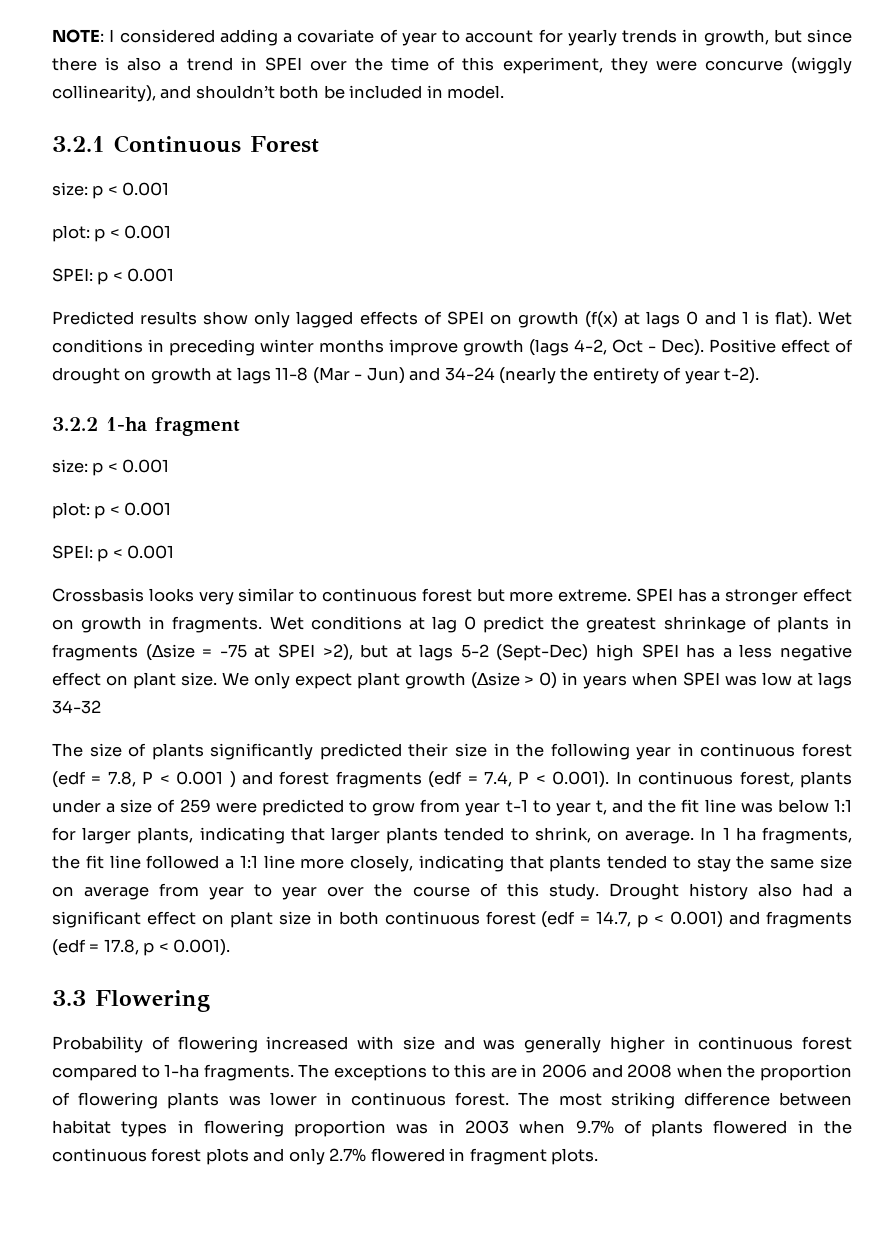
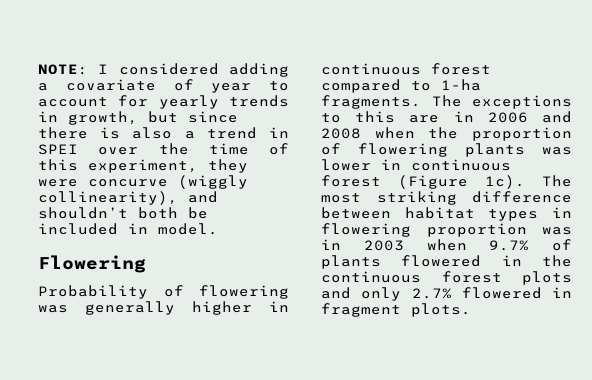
- 3.2.1 Continuous Forest
- size: p < 0.001
- plot: p < 0.001
- SPEI: p < 0.001
- Predicted results show only lagged effects of SPEI on growth (f(x) at lags 0 and 1 is flat). Wet conditions in preceding winter months improve growth (lags 4-2, Oct - Dec). Positive effect of drought on growth at lags 11-8 (Mar - Jun) and 34-24 (nearly the entirety of year t-2).
- 3.2.2 1-ha fragment
- size: p < 0.001
- plot: p < 0.001
- SPEI: p < 0.001
- Crossbasis looks very similar to continuous forest but more extreme. SPEI has a stronger effect on growth in fragments. Wet conditions at lag 0 predict the greatest shrinkage of plants in fragments (∆size = -75 at SPEI >2), but at lags 5-2 (Sept-Dec) high SPEI has a less negative effect on plant size. We only expect plant growth (∆size > 0) in years when SPEI was low at lags 34-32
- The size of plants significantly predicted their size in the following year in continuous forest (edf = 7.8, P < 0.001 ) and forest fragments (edf = 7.4, P < 0.001). In continuous forest, plants under a size of 259 were predicted to grow from year t-1 to year t, and the fit line was below 1:1 for larger plants, indicating that larger plants tended to shrink, on average. In 1 ha fragments, the fit line followed a 1:1 line more closely, indicating that plants tended to stay the same size on average from year to year over the course of this study. Drought history also had a significant effect on plant size in both continuous forest (edf = 14.7, p < 0.001) and fragments (edf = 17.8, p < 0.001).
- 3.3 Flowering
+ Flowering
- Probability of flowering increased with size and was generally higher in continuous forest compared to 1-ha fragments.
+ Probability of flowering was generally higher in continuous forest compared to 1-ha fragments.
- The exceptions to this are in 2006 and 2008 when the proportion of flowering plants was lower in continuous forest.
+ The exceptions to this are in 2006 and 2008 when the proportion of flowering plants was lower in continuous forest (Figure 1c).

